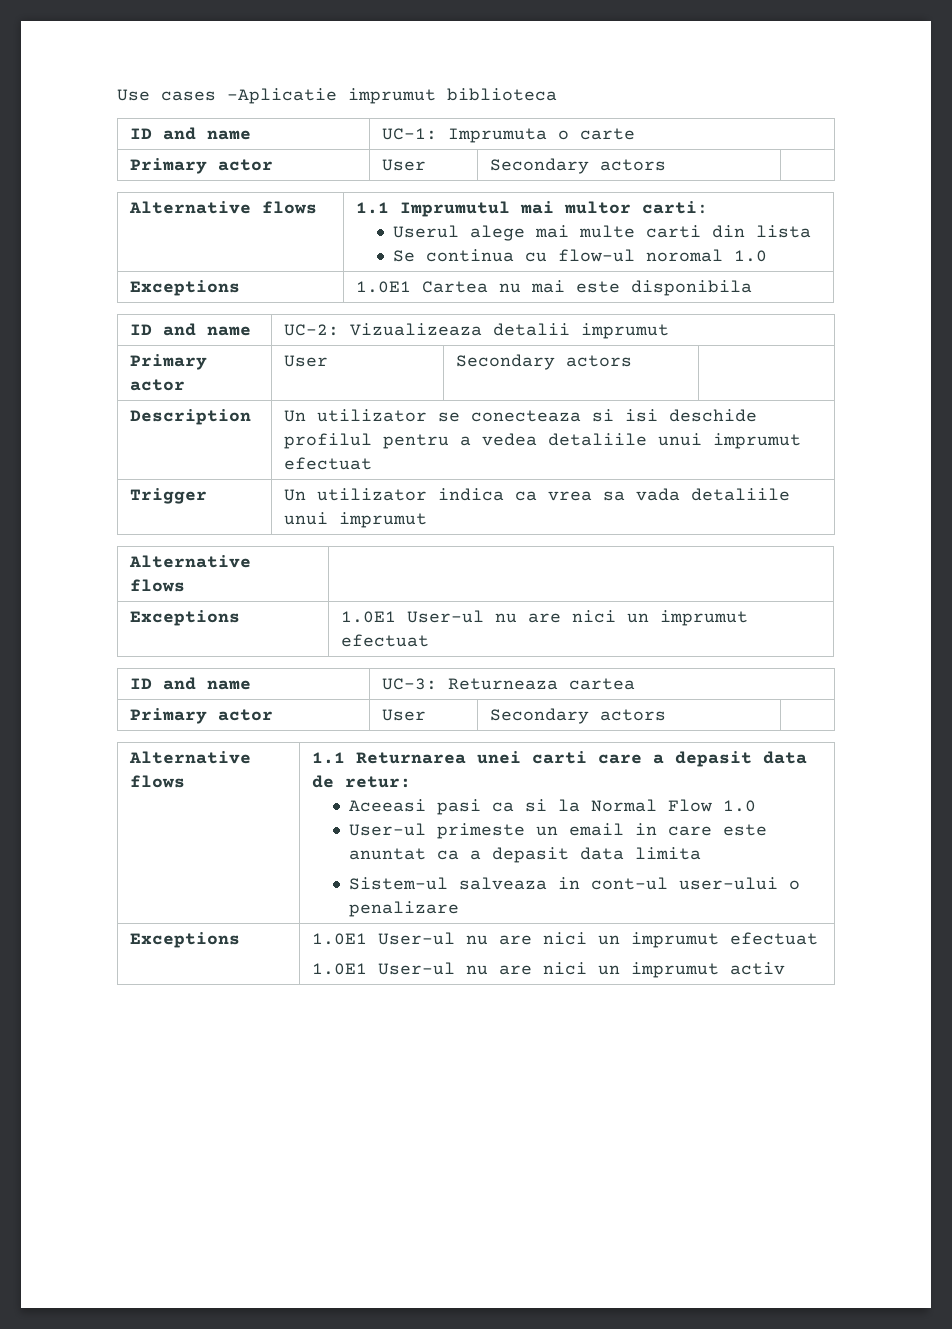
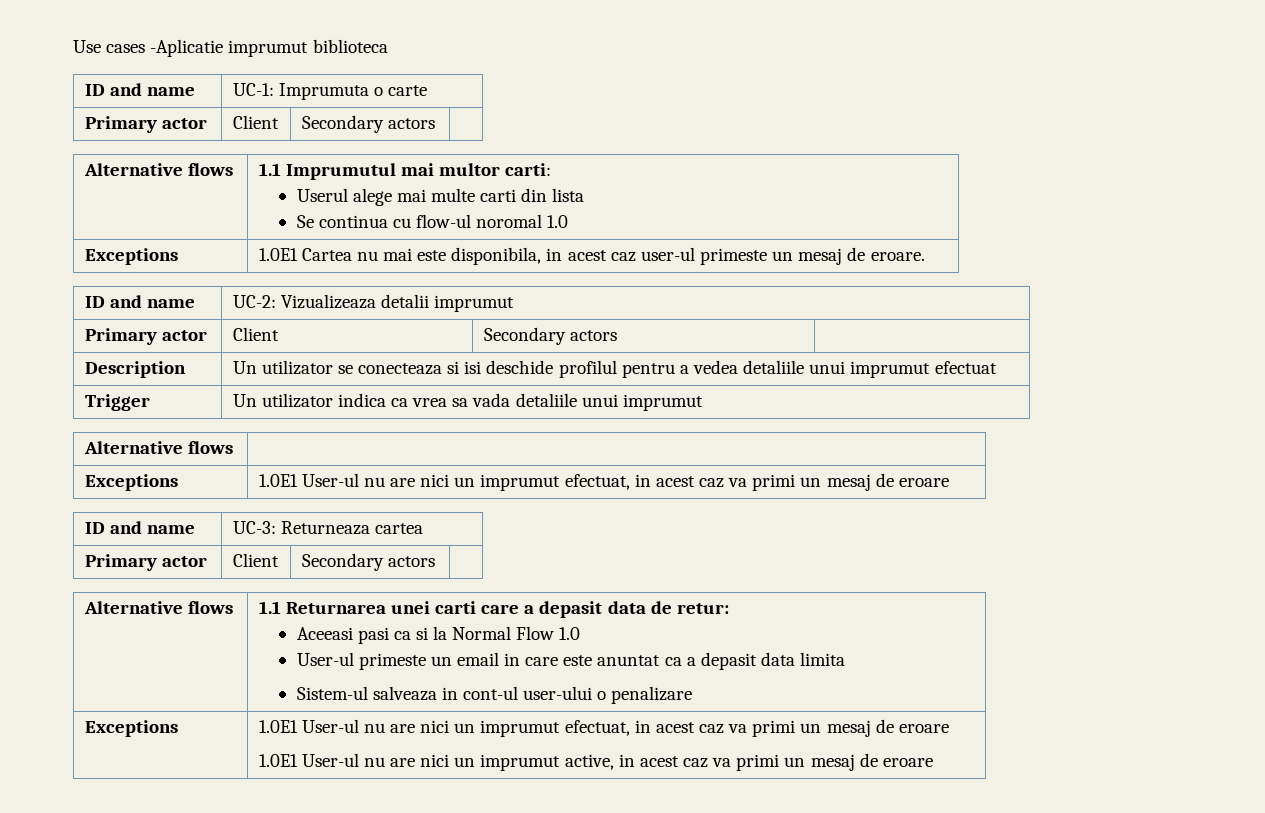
  ID and name | UC-1: Imprumuta o carte
- Primary actor | User | Secondary actors |
+ Primary actor | Client | Secondary actors |
- Exceptions | 1.0E1 Cartea nu mai este disponibila
+ Exceptions | 1.0E1 Cartea nu mai este disponibila, in acest caz user-ul primeste un mesaj de eroare.
  ID and name | UC-2: Vizualizeaza detalii imprumut
- Primary actor | User | Secondary actors |
+ Primary actor | Client | Secondary actors |
  Trigger | Un utilizator indica ca vrea sa vada detaliile unui imprumut
  Alternative flows |
- Exceptions | 1.0E1 User-ul nu are nici un imprumut efectuat
+ Exceptions | 1.0E1 User-ul nu are nici un imprumut efectuat, in acest caz va primi un mesaj de eroare
  ID and name | UC-3: Returneaza cartea
- Primary actor | User | Secondary actors |
+ Primary actor | Client | Secondary actors |
  Alternative flows | 1.1 Returnarea unei carti care a depasit data de retur:
  Aceeasi pasi ca si la Normal Flow 1.0
  User-ul primeste un email in care este anuntat ca a depasit data limita
  Sistem-ul salveaza in cont-ul user-ului o penalizare
- Exceptions | 1.0E1 User-ul nu are nici un imprumut efectuat
- 1.0E1 User-ul nu are nici un imprumut activ
+ Exceptions | 1.0E1 User-ul nu are nici un imprumut efectuat, in acest caz va primi un mesaj de eroare
+ 1.0E1 User-ul nu are nici un imprumut active, in acest caz va primi un mesaj de eroare

